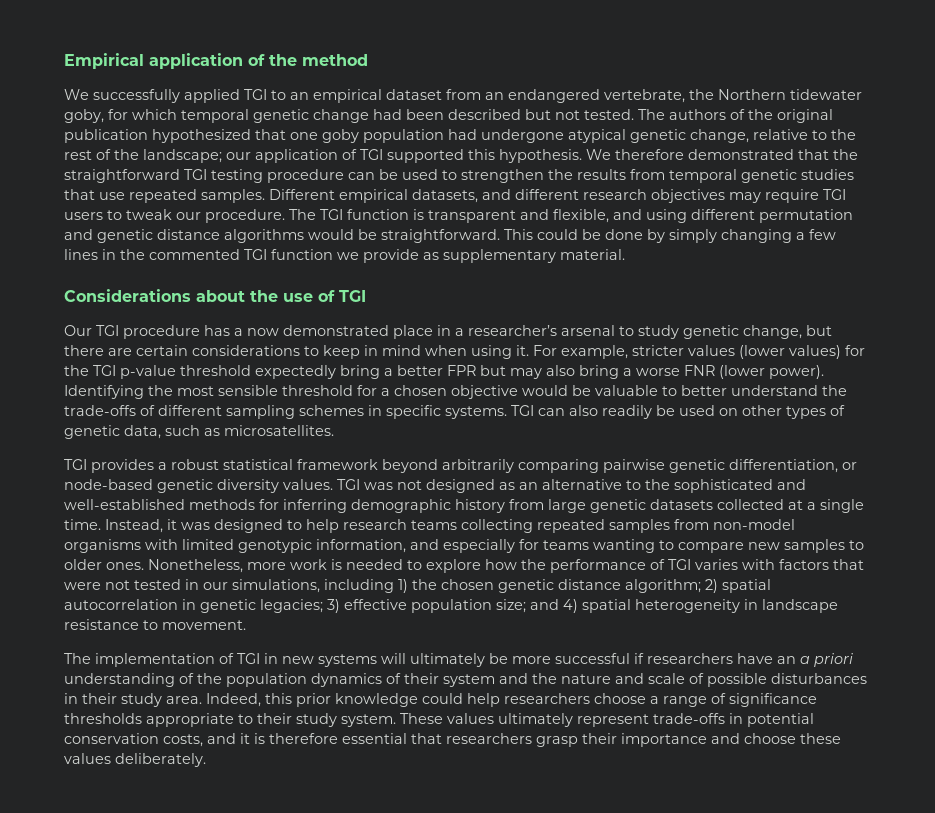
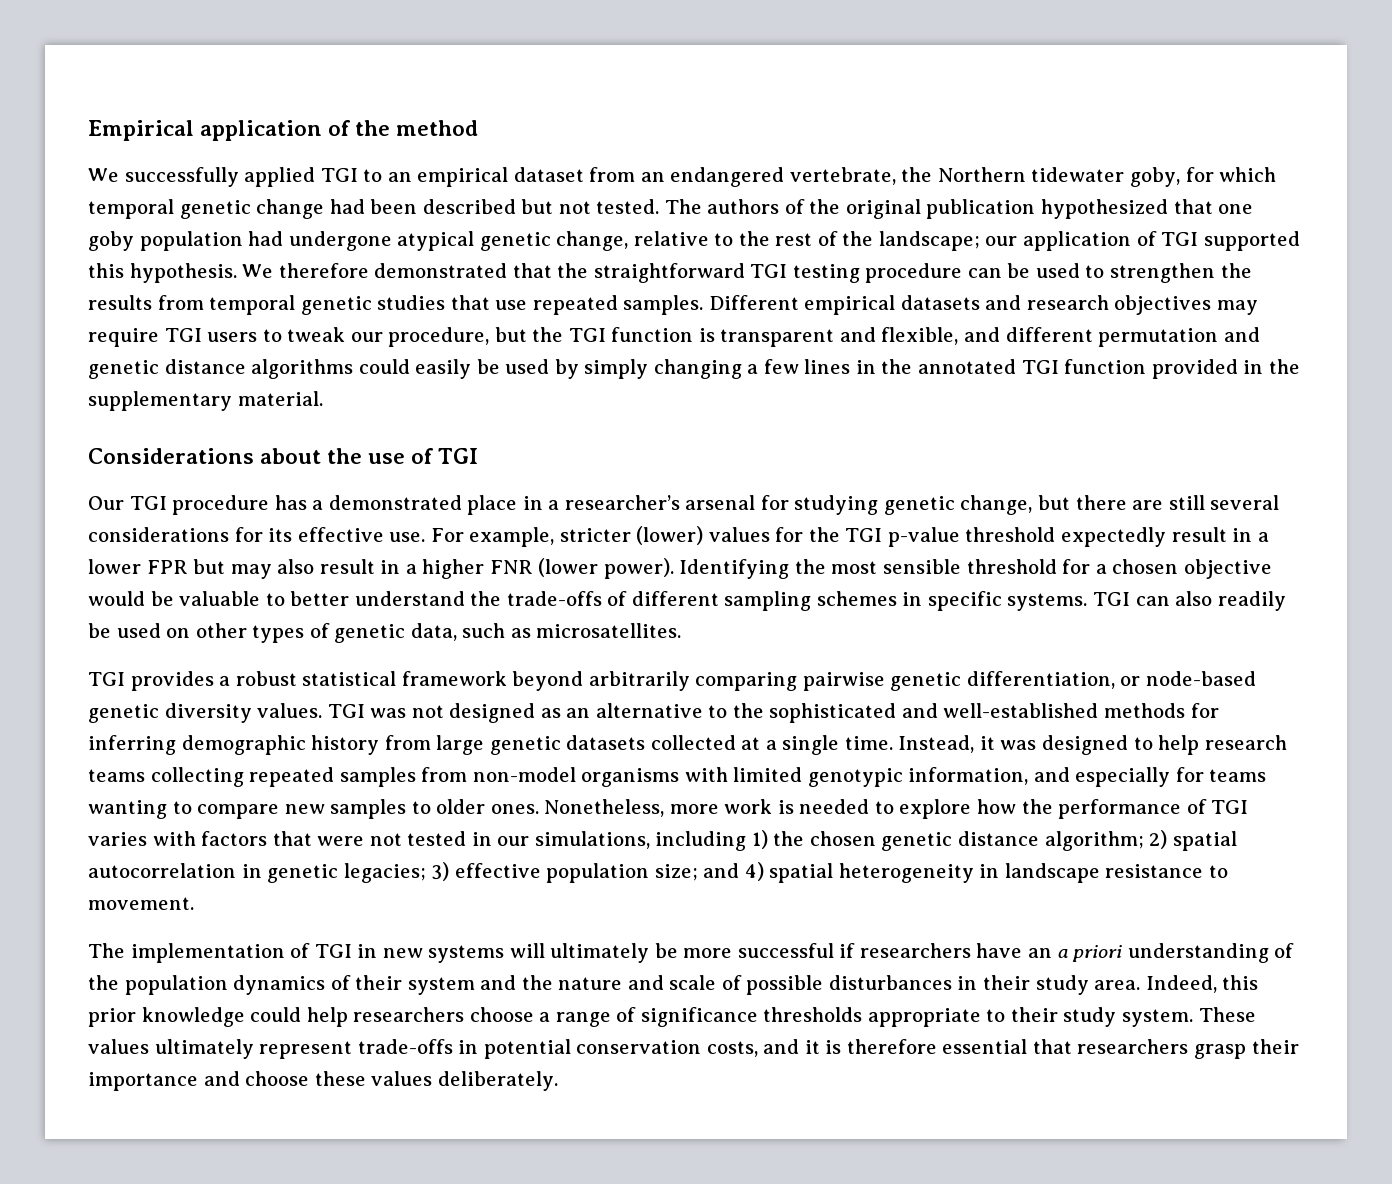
- Different empirical datasets, and different research objectives may require TGI users to tweak our procedure. The TGI function is transparent and flexible, and using different permutation and genetic distance algorithms would be straightforward. This could be done by simply changing a few lines in the commented TGI function we provide as supplementary material.
+ Different empirical datasets and research objectives may require TGI users to tweak our procedure, but the TGI function is transparent and flexible, and different permutation and genetic distance algorithms could easily be used by simply changing a few lines in the annotated TGI function provided in the supplementary material.
- Our TGI procedure has a now demonstrated place in a researcher’s arsenal to study genetic change, but there are certain considerations to keep in mind when using it. For example, stricter values (lower values) for the TGI p-value threshold expectedly bring a better FPR but may also bring a worse FNR (lower power).
+ Our TGI procedure has a demonstrated place in a researcher’s arsenal for studying genetic change, but there are still several considerations for its effective use. For example, stricter (lower) values for the TGI p-value threshold expectedly result in a lower FPR but may also result in a higher FNR (lower power).

